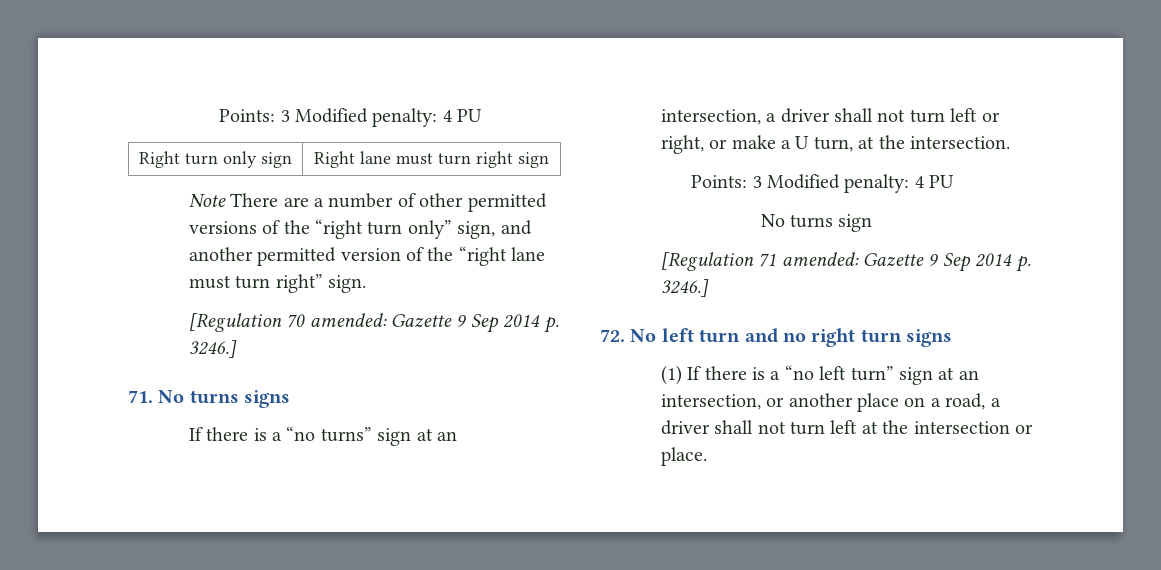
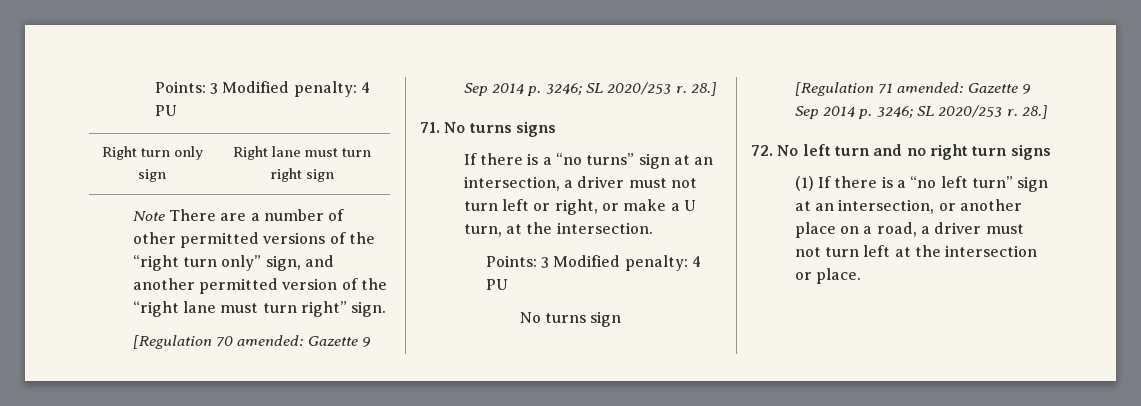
- [Regulation 70 amended: Gazette 9 Sep 2014 p. 3246.]
+ [Regulation 70 amended: Gazette 9 Sep 2014 p. 3246; SL 2020/253 r. 28.]
- If there is a “no turns” sign at an intersection, a driver shall not turn left or right, or make a U turn, at the intersection.
+ If there is a “no turns” sign at an intersection, a driver must not turn left or right, or make a U turn, at the intersection.
- [Regulation 71 amended: Gazette 9 Sep 2014 p. 3246.]
+ [Regulation 71 amended: Gazette 9 Sep 2014 p. 3246; SL 2020/253 r. 28.]
- (1) If there is a “no left turn” sign at an intersection, or another place on a road, a driver shall not turn left at the intersection or place.
+ (1) If there is a “no left turn” sign at an intersection, or another place on a road, a driver must not turn left at the intersection or place.

